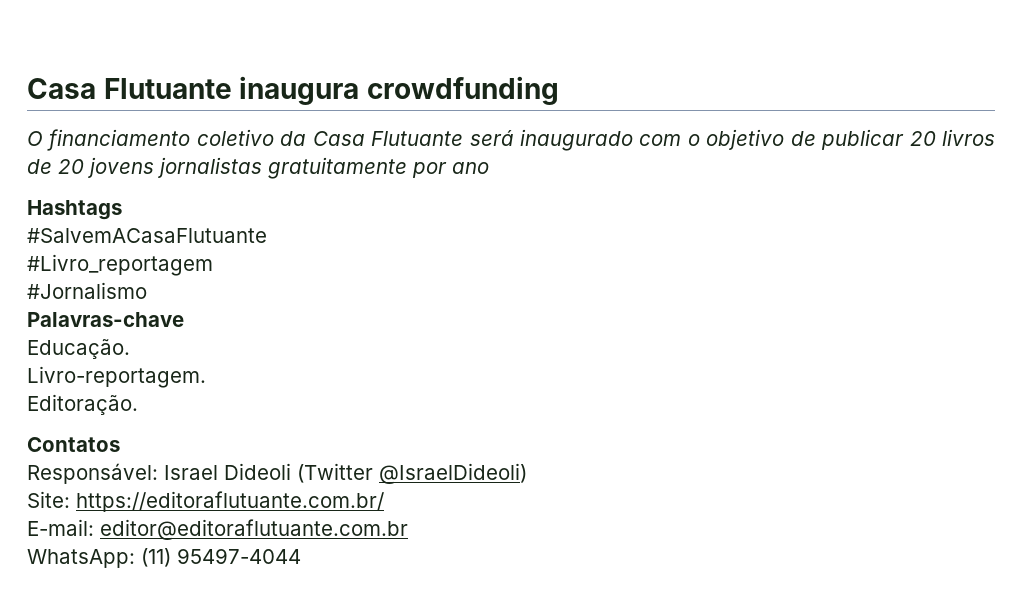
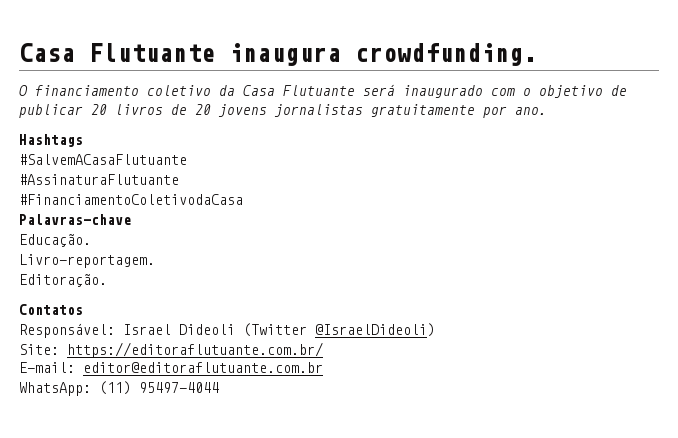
- Casa Flutuante inaugura crowdfunding
+ Casa Flutuante inaugura crowdfunding.
- O financiamento coletivo da Casa Flutuante será inaugurado com o objetivo de publicar 20 livros de 20 jovens jornalistas gratuitamente por ano
+ O financiamento coletivo da Casa Flutuante será inaugurado com o objetivo de publicar 20 livros de 20 jovens jornalistas gratuitamente por ano.
- #Livro_reportagem
- #Jornalismo
+ #AssinaturaFlutuante
+ #FinanciamentoColetivodaCasa

